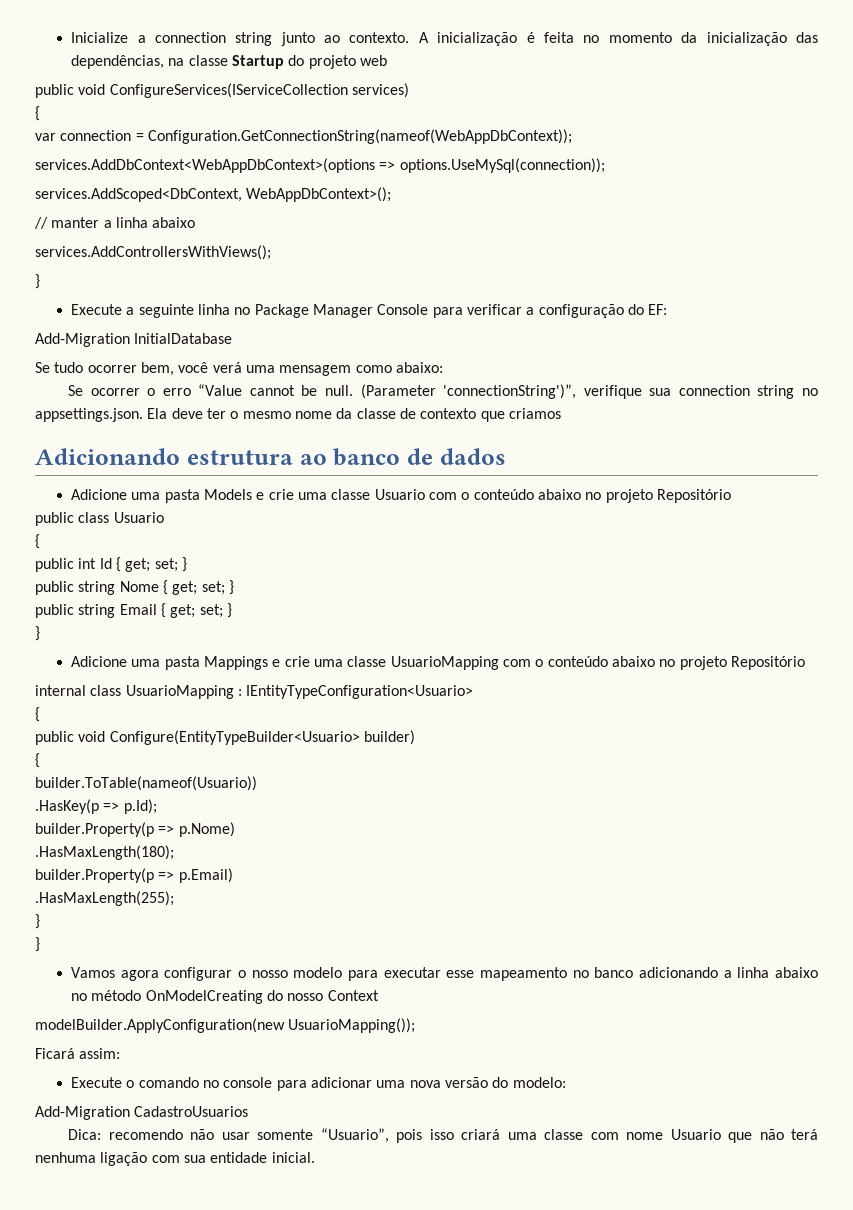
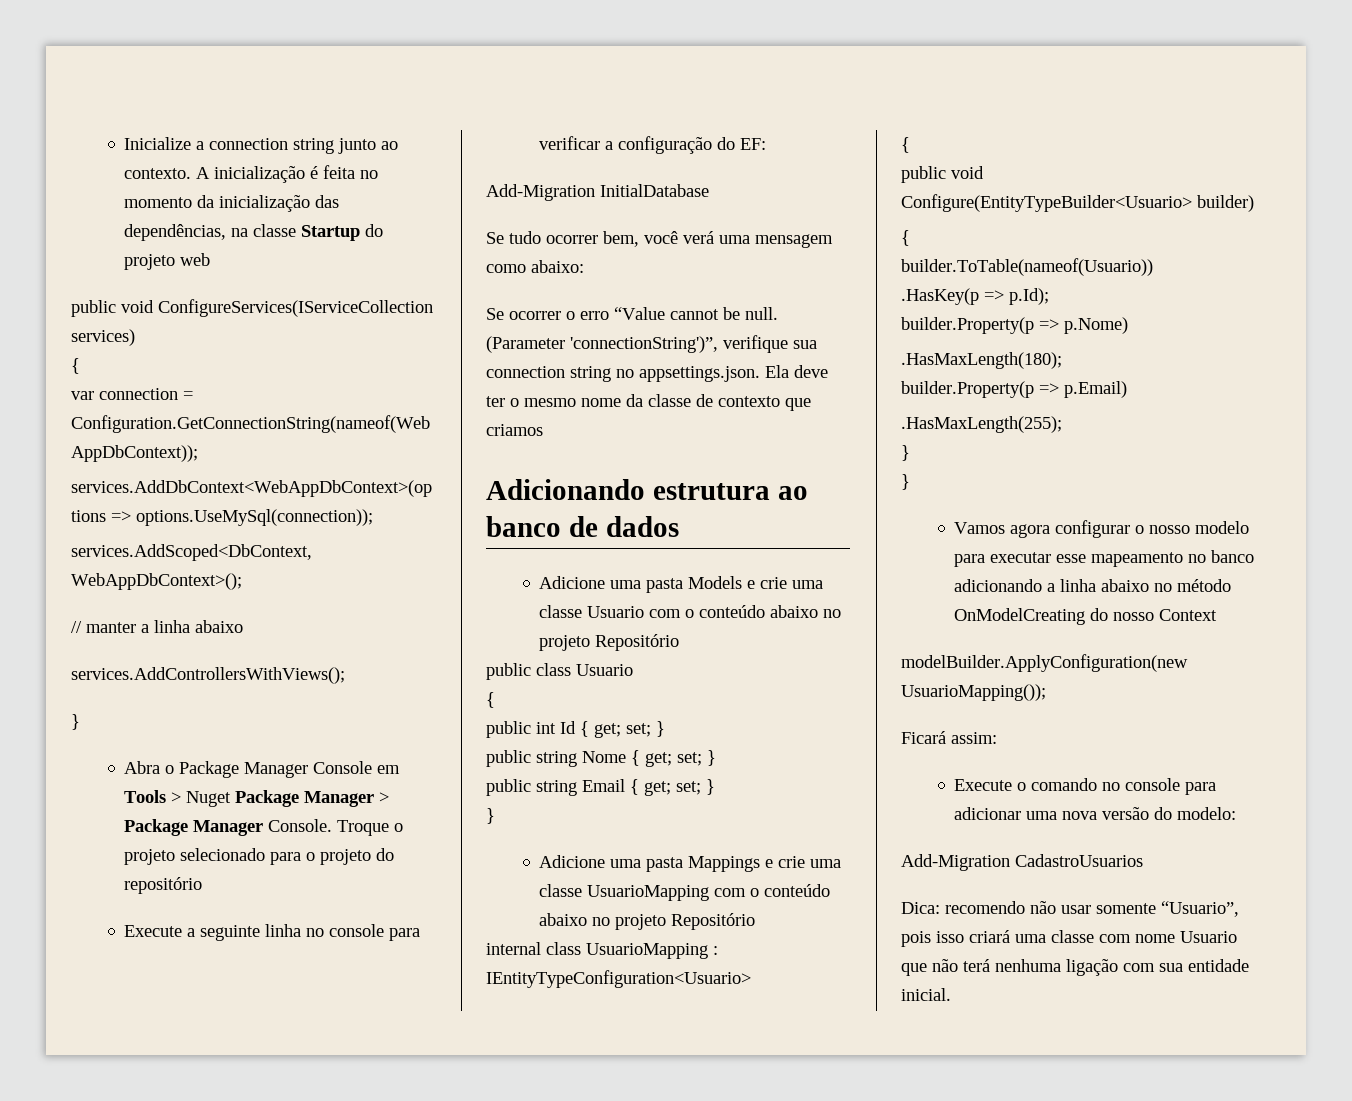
+ Abra o Package Manager Console em Tools > Nuget Package Manager > Package Manager Console. Troque o projeto selecionado para o projeto do repositório
- Execute a seguinte linha no Package Manager Console para verificar a configuração do EF:
+ Execute a seguinte linha no console para verificar a configuração do EF:

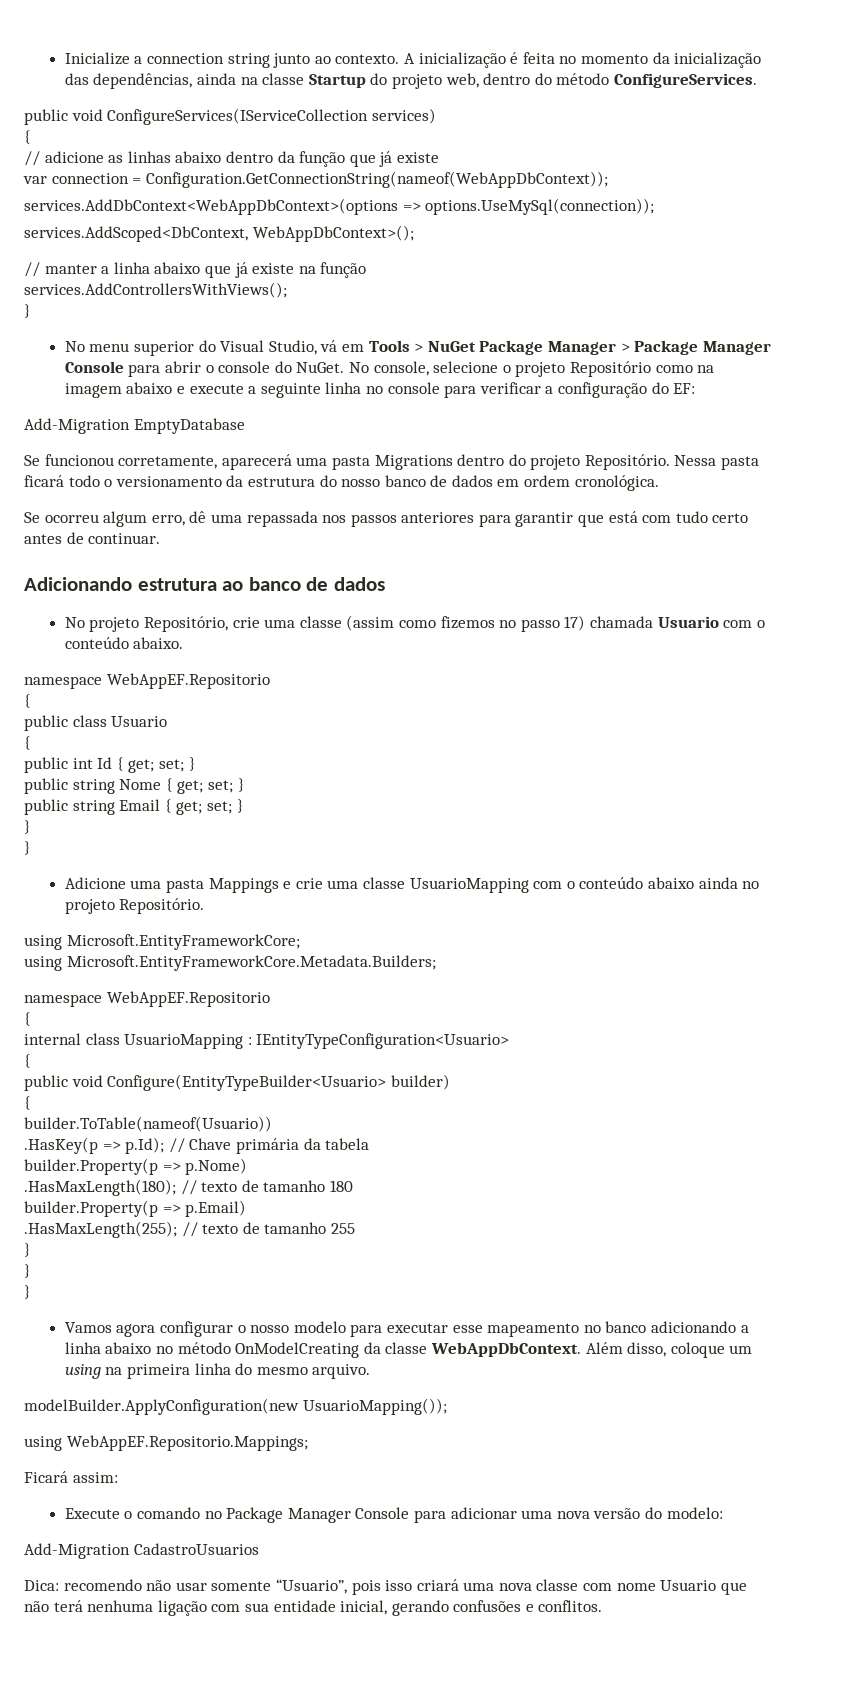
- A inicialização é feita no momento da inicialização das dependências, na classe Startup do projeto web
+ A inicialização é feita no momento da inicialização das dependências, ainda na classe Startup do projeto web, dentro do método ConfigureServices.
+ // adicione as linhas abaixo dentro da função que já existe
- // manter a linha abaixo
+ // manter a linha abaixo que já existe na função
  services.AddControllersWithViews();
  }
- Abra o Package Manager Console em Tools > Nuget Package Manager > Package Manager Console. Troque o projeto selecionado para o projeto do repositório
- Execute a seguinte linha no console para verificar a configuração do EF:
+ No menu superior do Visual Studio, vá em Tools > NuGet Package Manager > Package Manager Console para abrir o console do NuGet. No console, selecione o projeto Repositório como na imagem abaixo e execute a seguinte linha no console para verificar a configuração do EF:
- Add-Migration InitialDatabase
- Se tudo ocorrer bem, você verá uma mensagem como abaixo:
- Se ocorrer o erro “Value cannot be null. (Parameter 'connectionString')”, verifique sua connection string no appsettings.json. Ela deve ter o mesmo nome da classe de contexto que criamos
+ Add-Migration EmptyDatabase
+ Se funcionou corretamente, aparecerá uma pasta Migrations dentro do projeto Repositório. Nessa pasta ficará todo o versionamento da estrutura do nosso banco de dados em ordem cronológica.
+ Se ocorreu algum erro, dê uma repassada nos passos anteriores para garantir que está com tudo certo antes de continuar.
- Adicione uma pasta Models e crie uma classe Usuario com o conteúdo abaixo no projeto Repositório
+ No projeto Repositório, crie uma classe (assim como fizemos no passo 17) chamada Usuario com o conteúdo abaixo.
+ namespace WebAppEF.Repositorio
+ {
  public string Email { get; set; }
+ }
- Adicione uma pasta Mappings e crie uma classe UsuarioMapping com o conteúdo abaixo no projeto Repositório
+ Adicione uma pasta Mappings e crie uma classe UsuarioMapping com o conteúdo abaixo ainda no projeto Repositório.
+ using Microsoft.EntityFrameworkCore;
+ using Microsoft.EntityFrameworkCore.Metadata.Builders;
+ namespace WebAppEF.Repositorio
+ {
- .HasKey(p => p.Id);
+ .HasKey(p => p.Id); // Chave primária da tabela
- .HasMaxLength(180);
+ .HasMaxLength(180); // texto de tamanho 180
- .HasMaxLength(255);
+ .HasMaxLength(255); // texto de tamanho 255
+ }
- Vamos agora configurar o nosso modelo para executar esse mapeamento no banco adicionando a linha abaixo no método OnModelCreating do nosso Context
+ Vamos agora configurar o nosso modelo para executar esse mapeamento no banco adicionando a linha abaixo no método OnModelCreating da classe WebAppDbContext. Além disso, coloque um using na primeira linha do mesmo arquivo.
+ using WebAppEF.Repositorio.Mappings;
- Execute o comando no console para adicionar uma nova versão do modelo:
+ Execute o comando no Package Manager Console para adicionar uma nova versão do modelo:
- Dica: recomendo não usar somente “Usuario”, pois isso criará uma classe com nome Usuario que não terá nenhuma ligação com sua entidade inicial.
+ Dica: recomendo não usar somente “Usuario”, pois isso criará uma nova classe com nome Usuario que não terá nenhuma ligação com sua entidade inicial, gerando confusões e conflitos.

